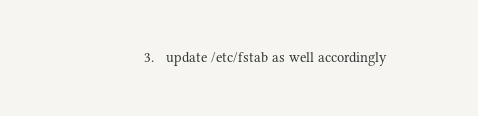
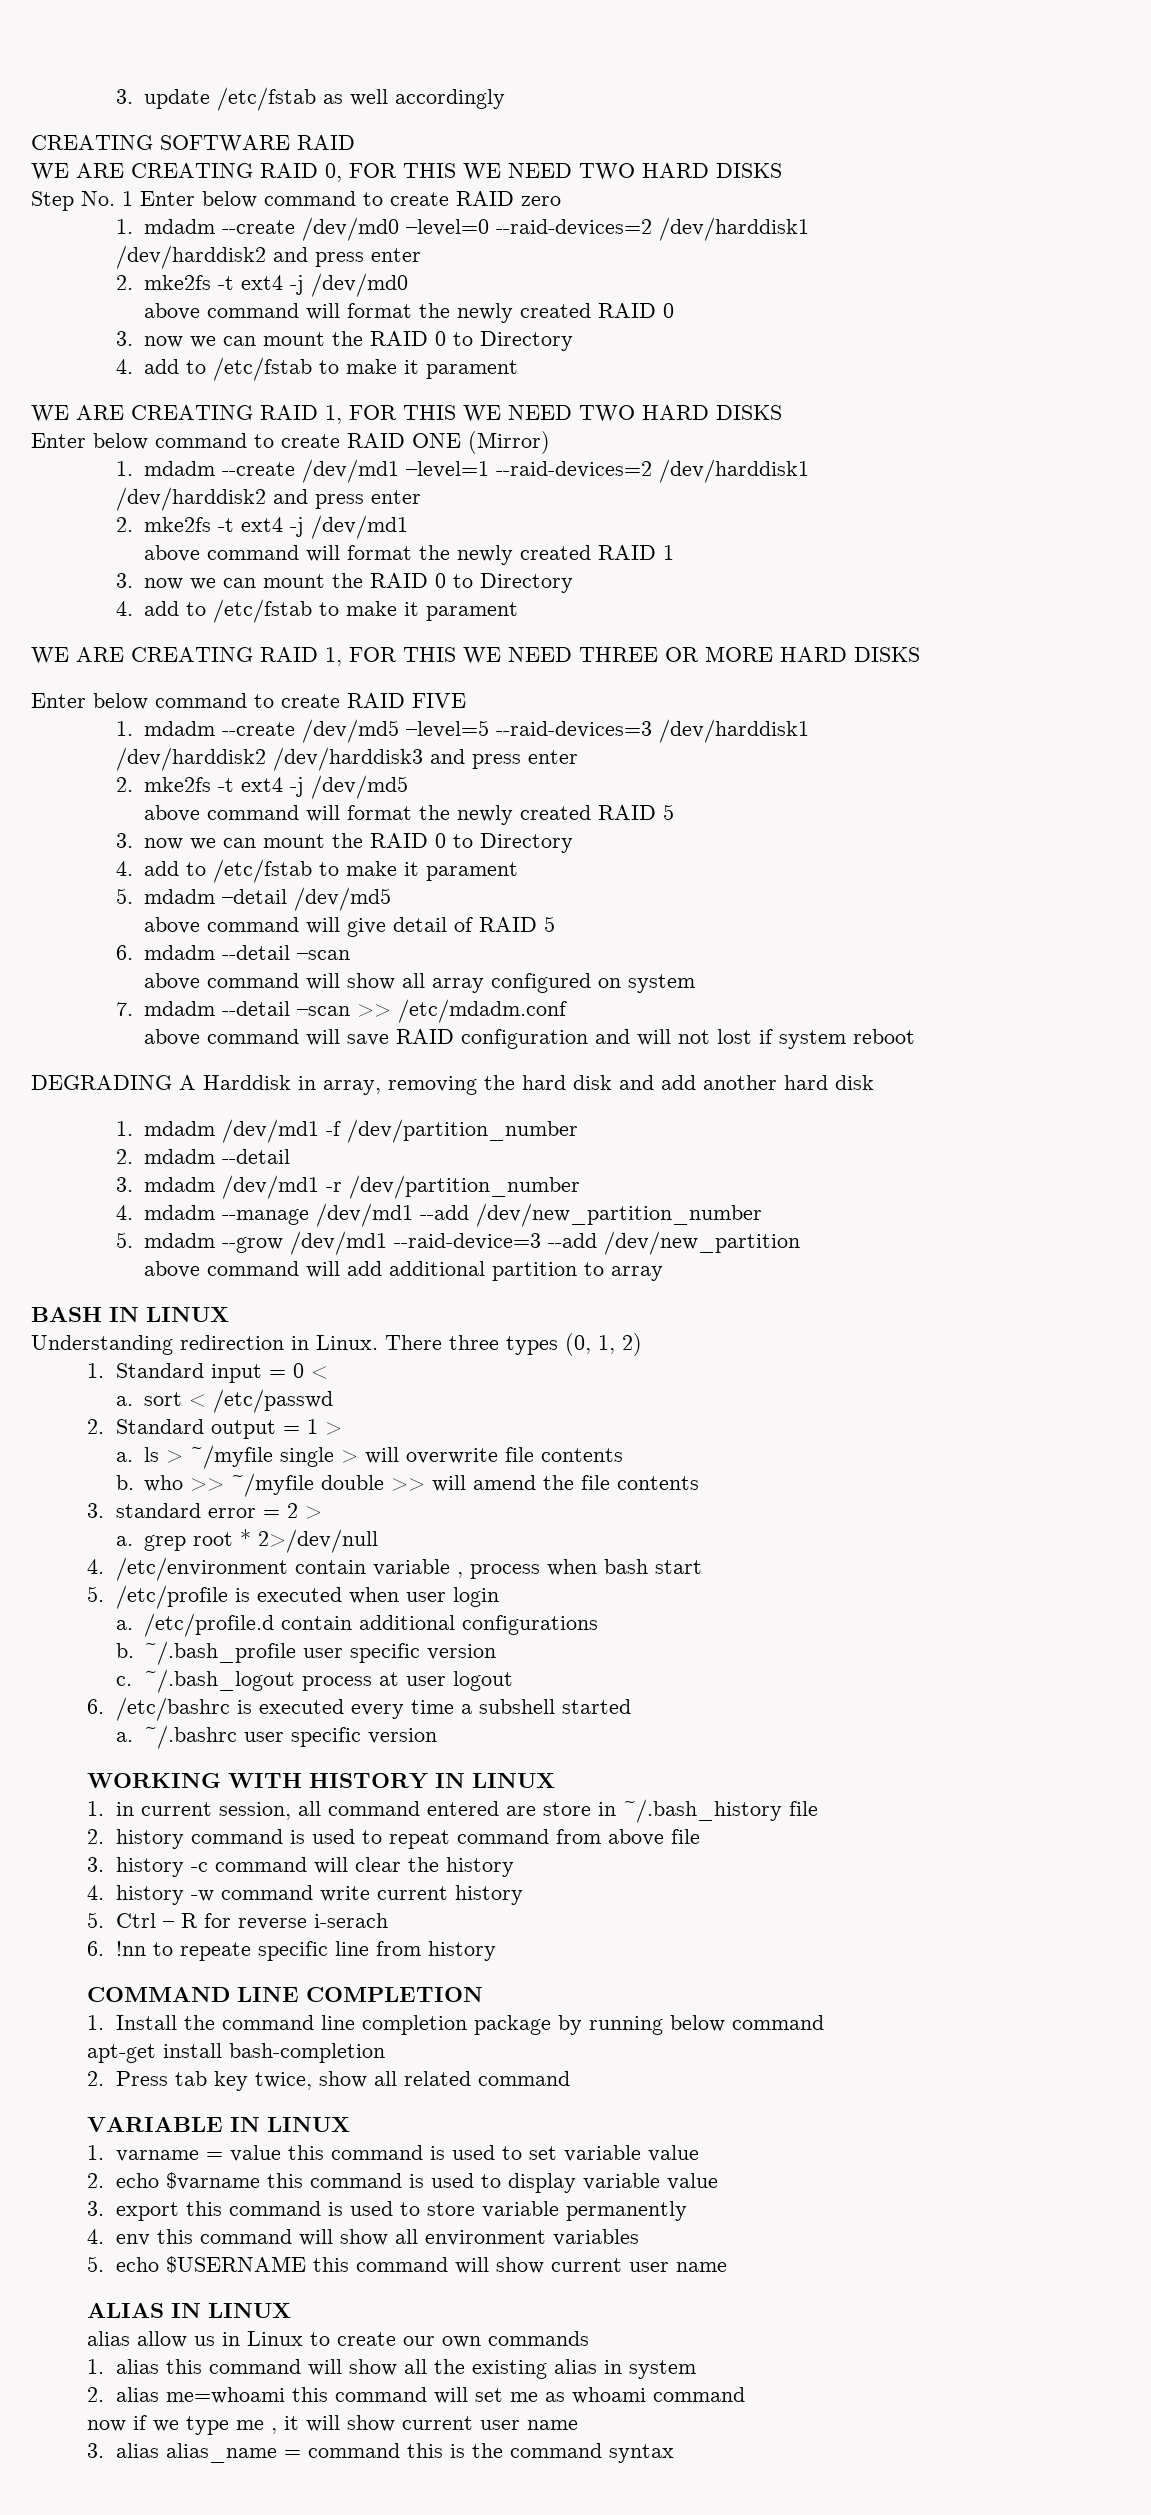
+ CREATING SOFTWARE RAID
+ WE ARE CREATING RAID 0, FOR THIS WE NEED TWO HARD DISKS
+ Step No. 1 Enter below command to create RAID zero
+ 1. mdadm --create /dev/md0 –level=0 --raid-devices=2 /dev/harddisk1
+ /dev/harddisk2 and press enter
+ 2. mke2fs -t ext4 -j /dev/md0
+ above command will format the newly created RAID 0
+ 3. now we can mount the RAID 0 to Directory
+ 4. add to /etc/fstab to make it parament
+ WE ARE CREATING RAID 1, FOR THIS WE NEED TWO HARD DISKS
+ Enter below command to create RAID ONE (Mirror)
+ 1. mdadm --create /dev/md1 –level=1 --raid-devices=2 /dev/harddisk1
+ /dev/harddisk2 and press enter
+ 2. mke2fs -t ext4 -j /dev/md1
+ above command will format the newly created RAID 1
+ 3. now we can mount the RAID 0 to Directory
+ 4. add to /etc/fstab to make it parament
+ WE ARE CREATING RAID 1, FOR THIS WE NEED THREE OR MORE HARD DISKS
+ Enter below command to create RAID FIVE
+ 1. mdadm --create /dev/md5 –level=5 --raid-devices=3 /dev/harddisk1
+ /dev/harddisk2 /dev/harddisk3 and press enter
+ 2. mke2fs -t ext4 -j /dev/md5
+ above command will format the newly created RAID 5
+ 3. now we can mount the RAID 0 to Directory
+ 4. add to /etc/fstab to make it parament
+ 5. mdadm –detail /dev/md5
+ above command will give detail of RAID 5
+ 6. mdadm --detail –scan
+ above command will show all array configured on system
+ 7. mdadm --detail –scan >> /etc/mdadm.conf
+ above command will save RAID configuration and will not lost if system reboot
+ DEGRADING A Harddisk in array, removing the hard disk and add another hard disk
+ 1. mdadm /dev/md1 -f /dev/partition_number
+ 2. mdadm --detail
+ 3. mdadm /dev/md1 -r /dev/partition_number
+ 4. mdadm --manage /dev/md1 --add /dev/new_partition_number
+ 5. mdadm --grow /dev/md1 --raid-device=3 --add /dev/new_partition
+ above command will add additional partition to array
+ BASH IN LINUX
+ Understanding redirection in Linux. There three types (0, 1, 2)
+ 1. Standard input = 0 <
+ a. sort < /etc/passwd
+ 2. Standard output = 1 >
+ a. ls > ~/myfile single > will overwrite file contents
+ b. who >> ~/myfile double >> will amend the file contents
+ 3. standard error = 2 >
+ a. grep root * 2>/dev/null
+ 4. /etc/environment contain variable , process when bash start
+ 5. /etc/profile is executed when user login
+ a. /etc/profile.d contain additional configurations
+ b. ~/.bash_profile user specific version
+ c. ~/.bash_logout process at user logout
+ 6. /etc/bashrc is executed every time a subshell started
+ a. ~/.bashrc user specific version
+ WORKING WITH HISTORY IN LINUX
+ 1. in current session, all command entered are store in ~/.bash_history file
+ 2. history command is used to repeat command from above file
+ 3. history -c command will clear the history
+ 4. history -w command write current history
+ 5. Ctrl – R for reverse i-serach
+ 6. !nn to repeate specific line from history
+ COMMAND LINE COMPLETION
+ 1. Install the command line completion package by running below command
+ apt-get install bash-completion
+ 2. Press tab key twice, show all related command
+ VARIABLE IN LINUX
+ 1. varname = value this command is used to set variable value
+ 2. echo $varname this command is used to display variable value
+ 3. export this command is used to store variable permanently
+ 4. env this command will show all environment variables
+ 5. echo $USERNAME this command will show current user name
+ ALIAS IN LINUX
+ alias allow us in Linux to create our own commands
+ 1. alias this command will show all the existing alias in system
+ 2. alias me=whoami this command will set me as whoami command
+ now if we type me , it will show current user name
+ 3. alias alias_name = command this is the command syntax

